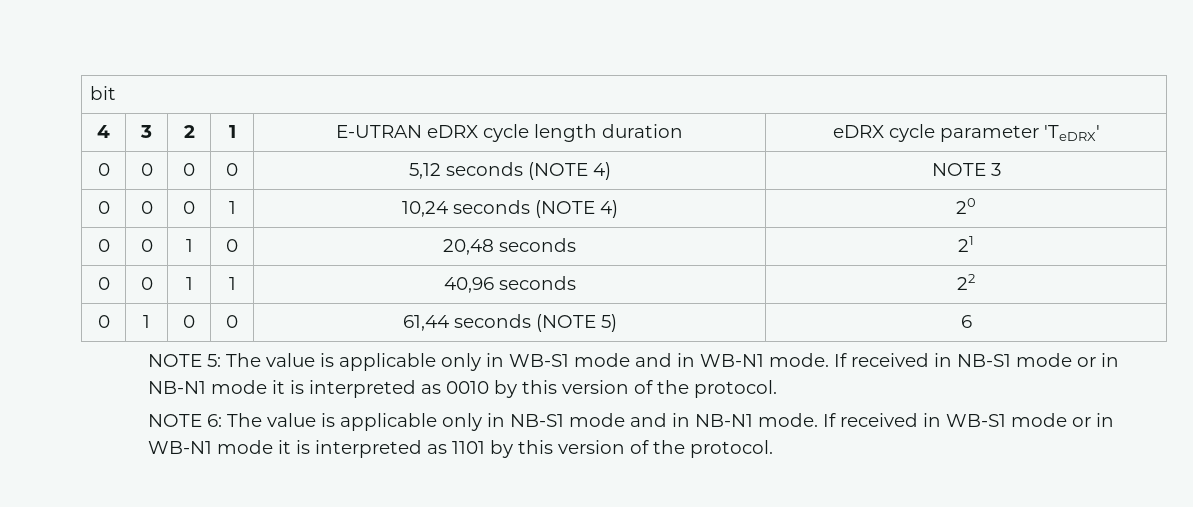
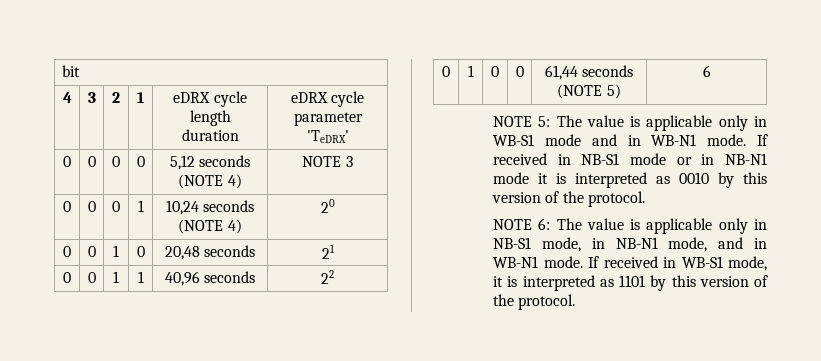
- 4 | 3 | 2 | 1 | E-UTRAN eDRX cycle length duration | eDRX cycle parameter 'TeDRX'
+ 4 | 3 | 2 | 1 | eDRX cycle length duration | eDRX cycle parameter 'TeDRX'
- NOTE 6: The value is applicable only in NB-S1 mode and in NB-N1 mode.
+ NOTE 6: The value is applicable only in NB-S1 mode, in NB-N1 mode, and in WB-N1 mode.
- If received in WB-S1 mode or in WB-N1 mode it is interpreted as 1101 by this version of the protocol.
+ If received in WB-S1 mode, it is interpreted as 1101 by this version of the protocol.

